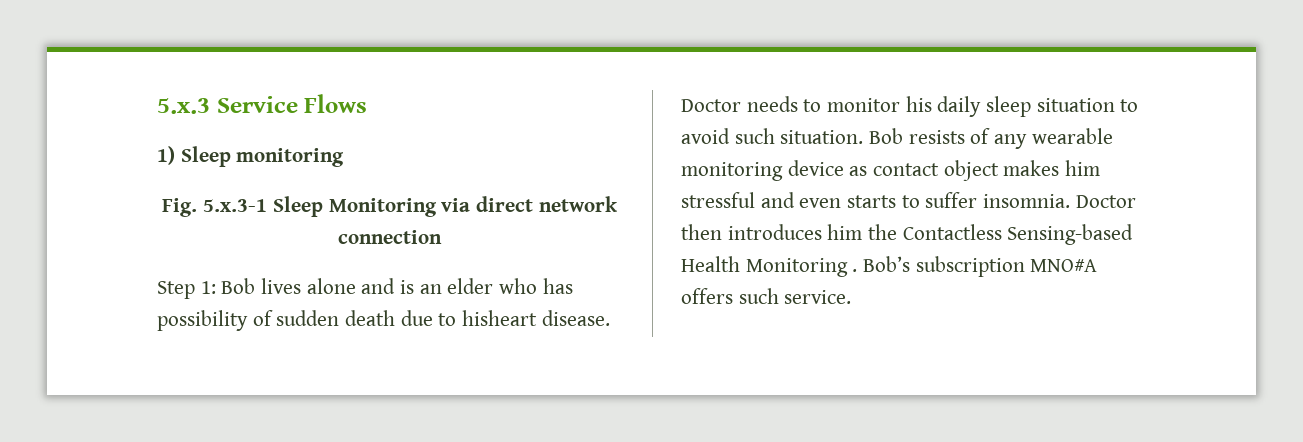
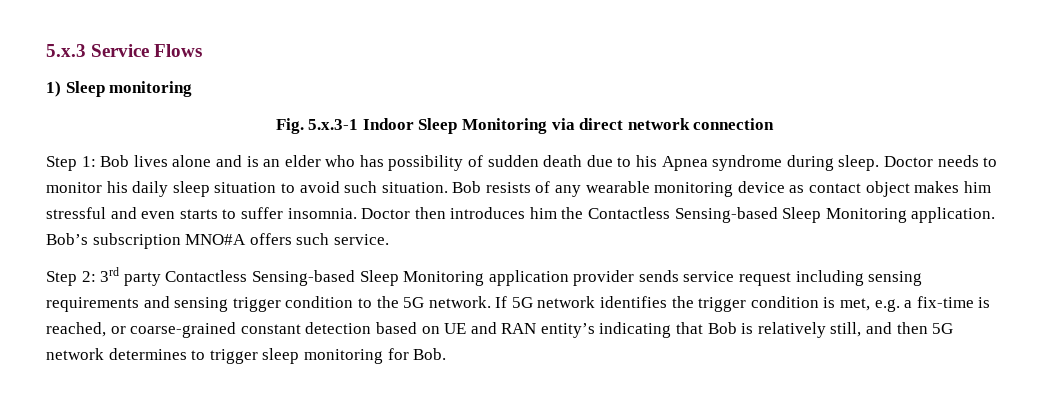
- Fig. 5.x.3-1 Sleep Monitoring via direct network connection
+ Fig. 5.x.3-1 Indoor Sleep Monitoring via direct network connection
- Step 1: Bob lives alone and is an elder who has possibility of sudden death due to hisheart disease.
+ Step 1: Bob lives alone and is an elder who has possibility of sudden death due to his Apnea syndrome during sleep.
- Doctor then introduces him the Contactless Sensing-based Health Monitoring .
+ Doctor then introduces him the Contactless Sensing-based Sleep Monitoring application.
+ Step 2: 3rd party Contactless Sensing-based Sleep Monitoring application provider sends service request including sensing requirements and sensing trigger condition to the 5G network. If 5G network identifies the trigger condition is met, e.g. a fix-time is reached, or coarse-grained constant detection based on UE and RAN entity’s indicating that Bob is relatively still, and then 5G network determines to trigger sleep monitoring for Bob.

